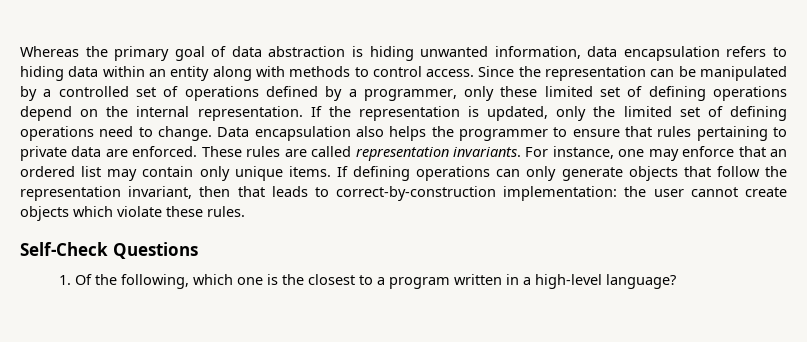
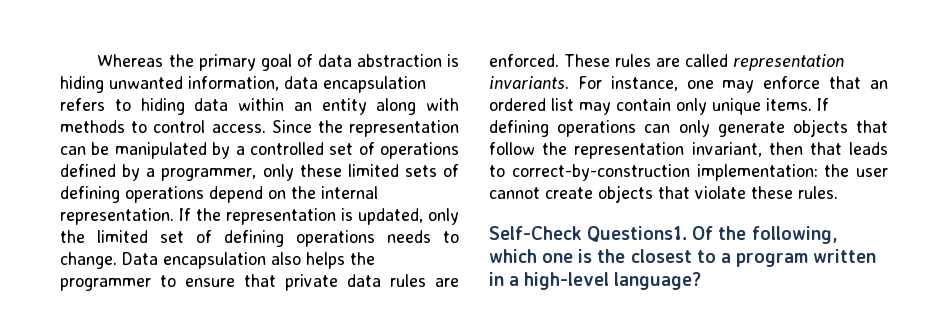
- Since the representation can be manipulated by a controlled set of operations defined by a programmer, only these limited set of defining operations depend on the internal representation.
+ Since the representation can be manipulated by a controlled set of operations defined by a programmer, only these limited sets of defining operations depend on the internal representation.
- If the representation is updated, only the limited set of defining operations need to change.
+ If the representation is updated, only the limited set of defining operations needs to change.
- Data encapsulation also helps the programmer to ensure that rules pertaining to private data are enforced.
+ Data encapsulation also helps the programmer to ensure that private data rules are enforced.
- If defining operations can only generate objects that follow the representation invariant, then that leads to correct-by-construction implementation: the user cannot create objects which violate these rules.
+ If defining operations can only generate objects that follow the representation invariant, then that leads to correct-by-construction implementation: the user cannot create objects that violate these rules.
- Self-Check Questions
- 1. Of the following, which one is the closest to a program written in a high-level language?
+ Self-Check Questions1. Of the following, which one is the closest to a program written in a high-level language?

